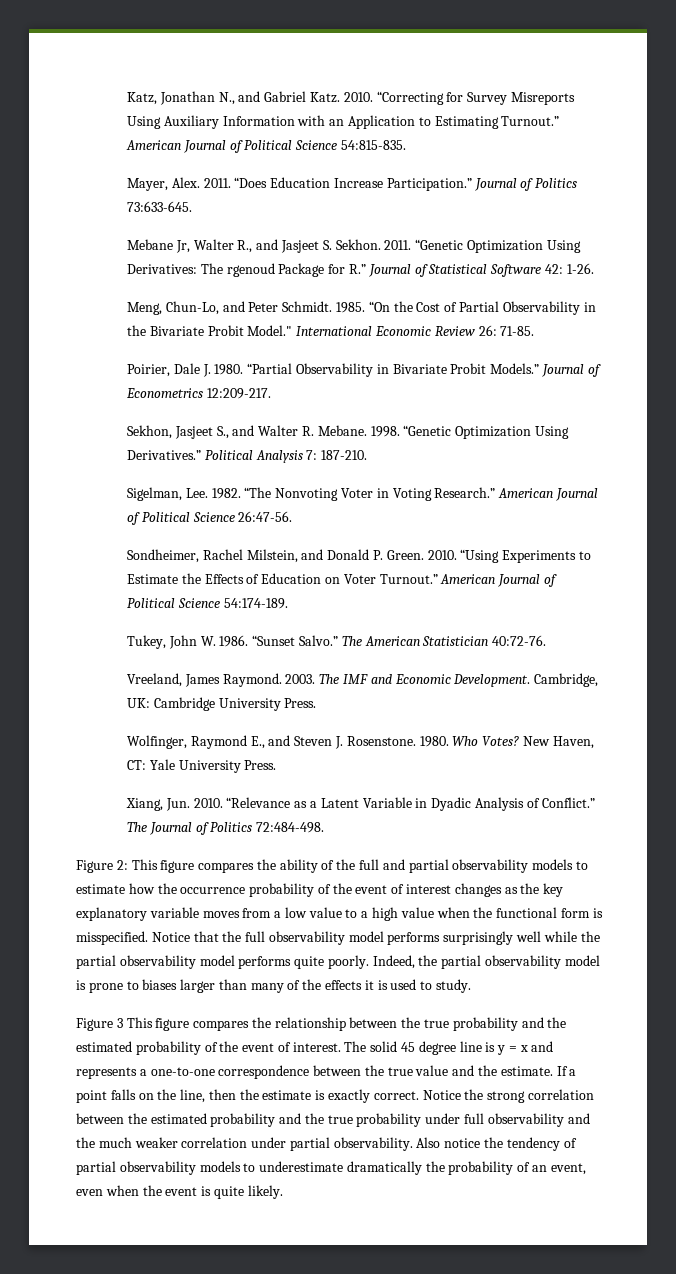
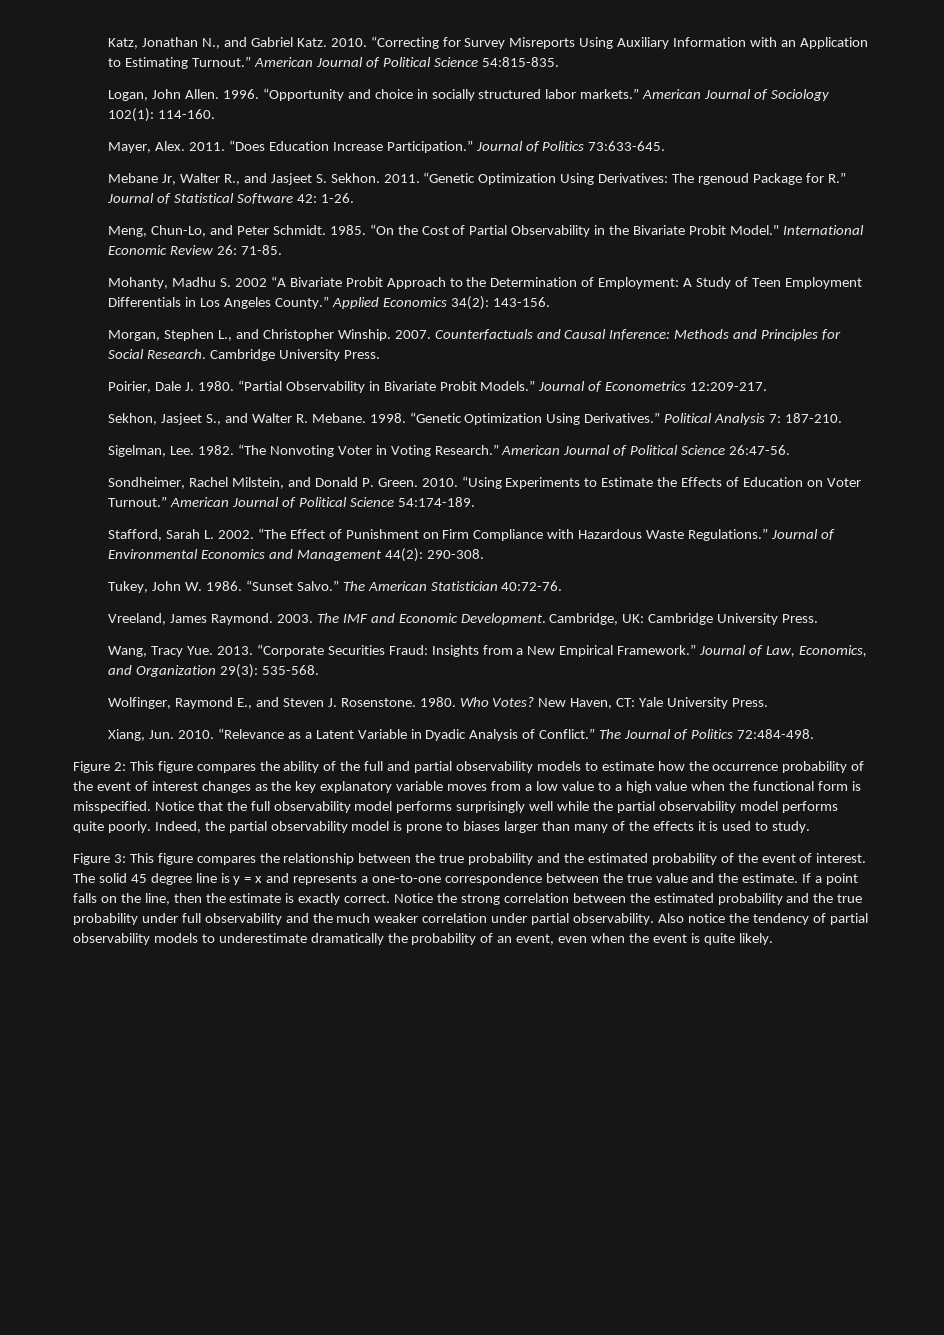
+ Logan, John Allen. 1996. “Opportunity and choice in socially structured labor markets.” American Journal of Sociology 102(1): 114-160.
+ Mohanty, Madhu S. 2002 “A Bivariate Probit Approach to the Determination of Employment: A Study of Teen Employment Differentials in Los Angeles County.” Applied Economics 34(2): 143-156.
+ Morgan, Stephen L., and Christopher Winship. 2007. Counterfactuals and Causal Inference: Methods and Principles for Social Research. Cambridge University Press.
+ Stafford, Sarah L. 2002. “The Effect of Punishment on Firm Compliance with Hazardous Waste Regulations.” Journal of Environmental Economics and Management 44(2): 290-308.
+ Wang, Tracy Yue. 2013. “Corporate Securities Fraud: Insights from a New Empirical Framework.” Journal of Law, Economics, and Organization 29(3): 535-568.
- Figure 3 This figure compares the relationship between the true probability and the estimated probability of the event of interest.
+ Figure 3: This figure compares the relationship between the true probability and the estimated probability of the event of interest.

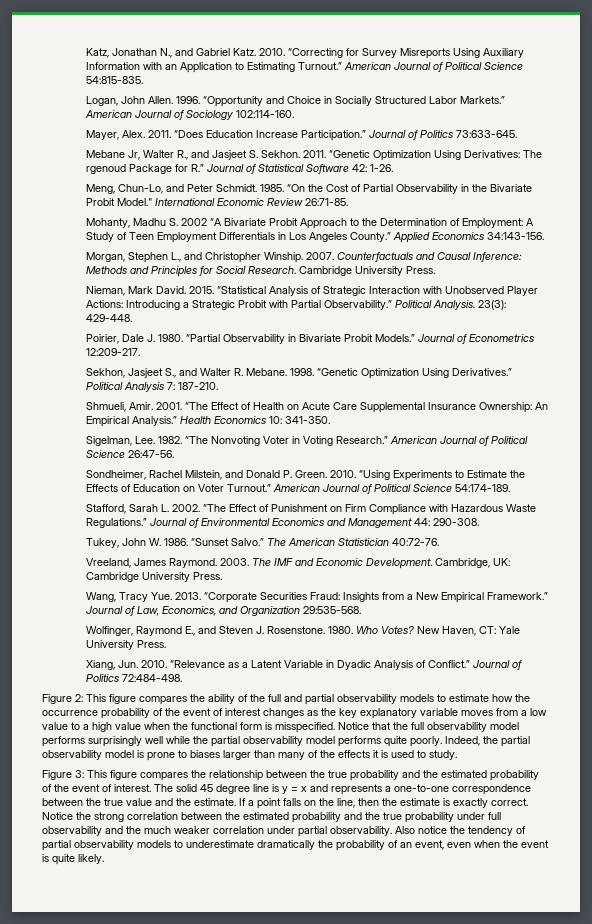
- “Opportunity and choice in socially structured labor markets.”
+ “Opportunity and Choice in Socially Structured Labor Markets.”
- American Journal of Sociology 102(1): 114-160.
+ American Journal of Sociology 102:114-160.
- International Economic Review 26: 71-85.
+ International Economic Review 26:71-85.
- Applied Economics 34(2): 143-156.
+ Applied Economics 34:143-156.
+ Nieman, Mark David. 2015. “Statistical Analysis of Strategic Interaction with Unobserved Player Actions: Introducing a Strategic Probit with Partial Observability.” Political Analysis. 23(3): 429-448.
+ Shmueli, Amir. 2001. “The Effect of Health on Acute Care Supplemental Insurance Ownership: An Empirical Analysis.” Health Economics 10: 341-350.
- Journal of Environmental Economics and Management 44(2): 290-308.
+ Journal of Environmental Economics and Management 44: 290-308.
- Journal of Law, Economics, and Organization 29(3): 535-568.
+ Journal of Law, Economics, and Organization 29:535-568.
- The Journal of Politics 72:484-498.
+ Journal of Politics 72:484-498.

